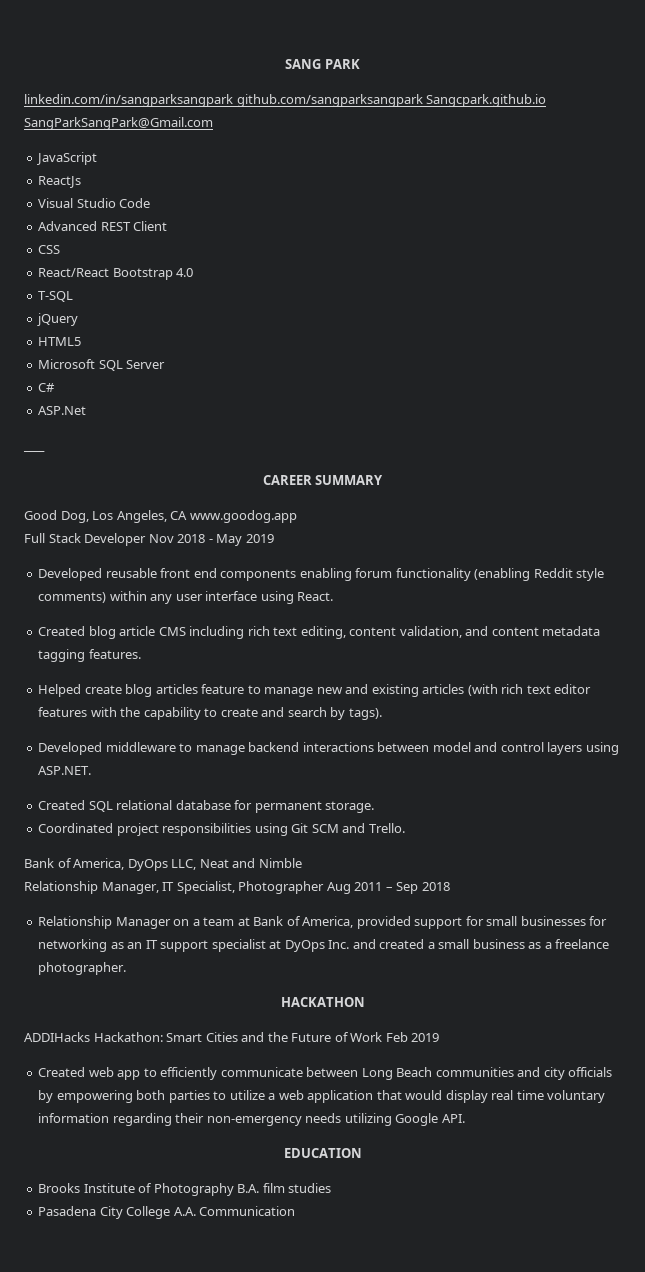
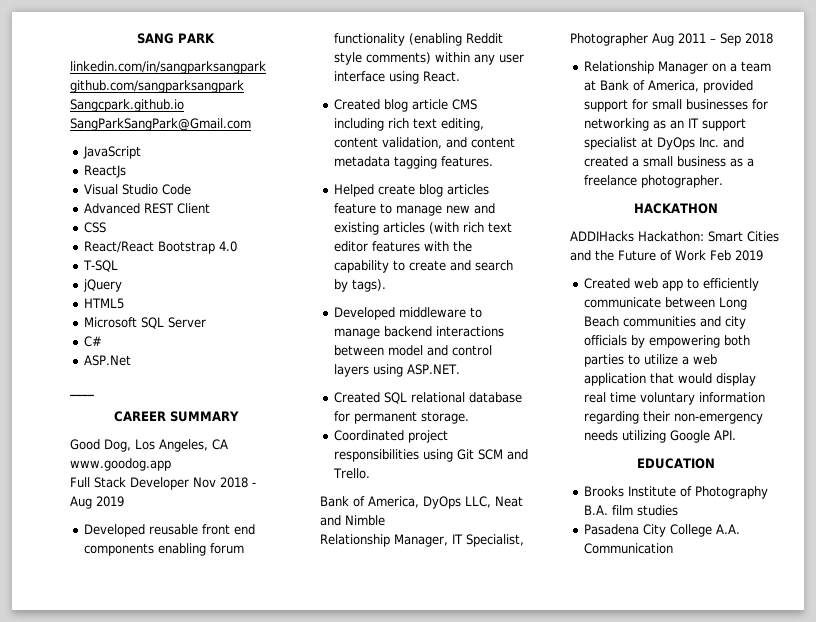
- Full Stack Developer Nov 2018 - May 2019
+ Full Stack Developer Nov 2018 - Aug 2019

